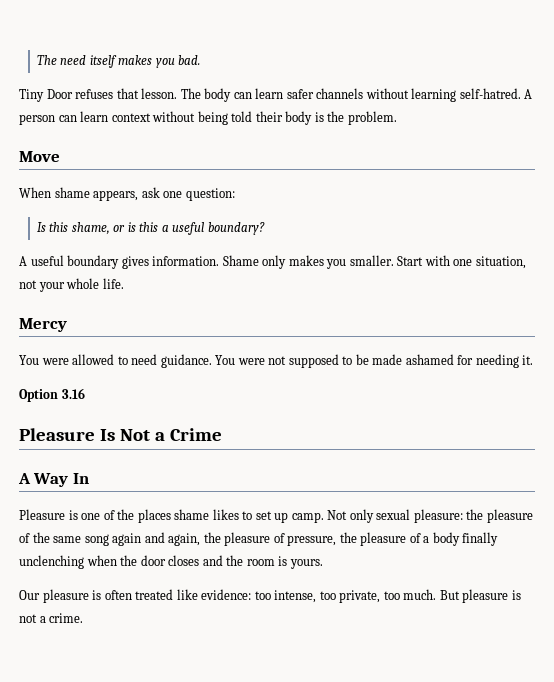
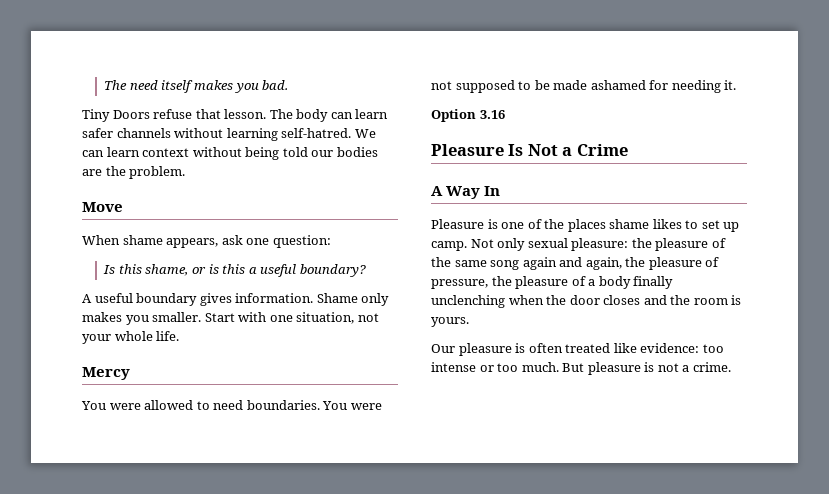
- Tiny Door refuses that lesson.
+ Tiny Doors refuse that lesson.
- A person can learn context without being told their body is the problem.
+ We can learn context without being told our bodies are the problem.
- You were allowed to need guidance.
+ You were allowed to need boundaries.
- Our pleasure is often treated like evidence: too intense, too private, too much.
+ Our pleasure is often treated like evidence: too intense or too much.

